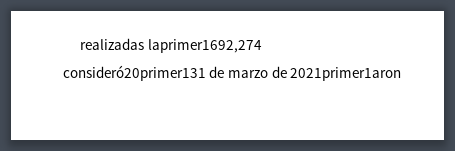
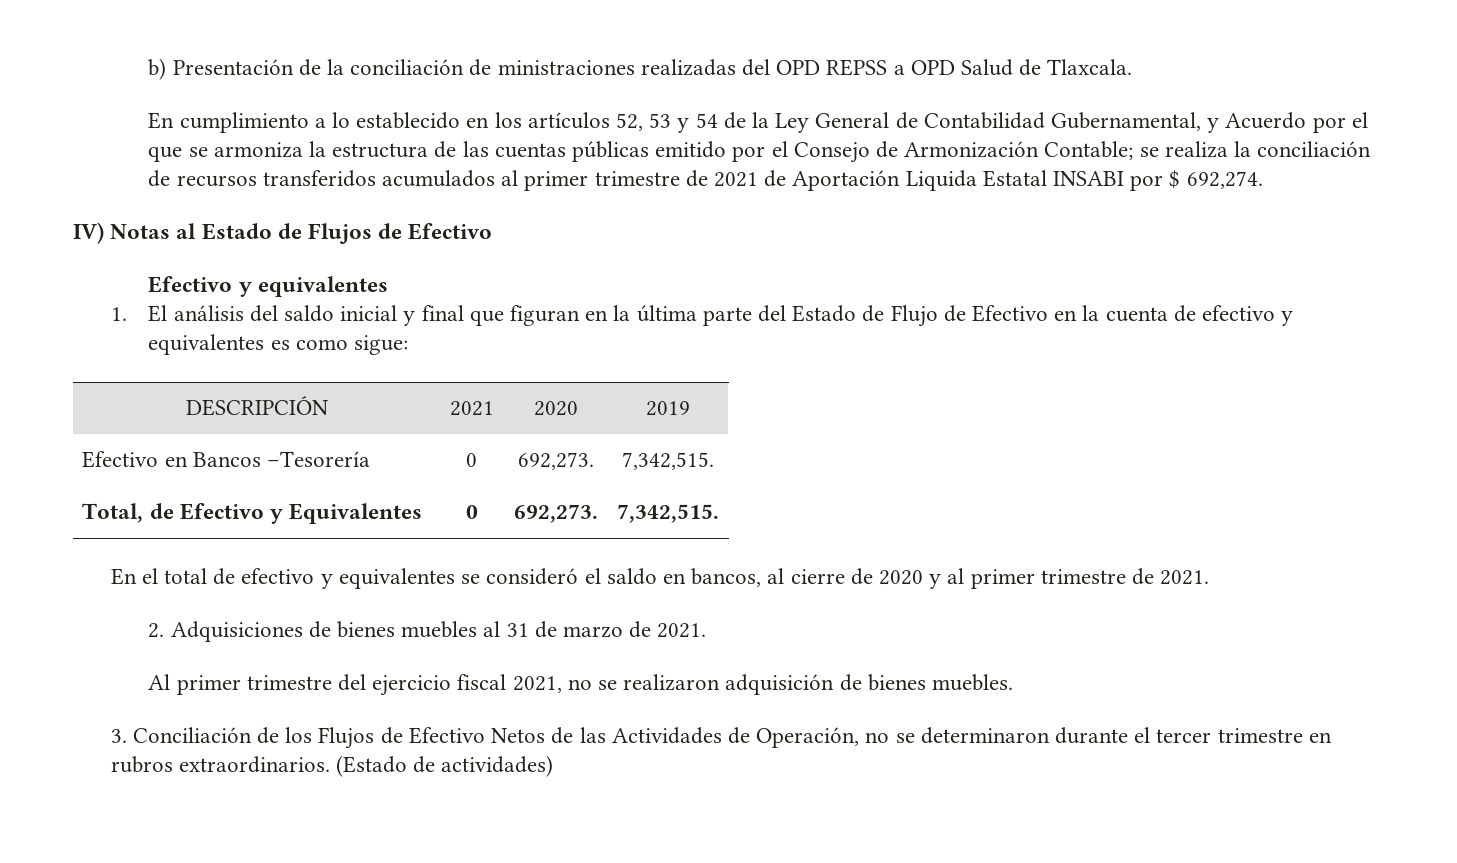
- realizadas laprimer1692,274
- consideró20primer131 de marzo de 2021primer1aron
+ b) Presentación de la conciliación de ministraciones realizadas del OPD REPSS a OPD Salud de Tlaxcala.
+ En cumplimiento a lo establecido en los artículos 52, 53 y 54 de la Ley General de Contabilidad Gubernamental, y Acuerdo por el que se armoniza la estructura de las cuentas públicas emitido por el Consejo de Armonización Contable; se realiza la conciliación de recursos transferidos acumulados al primer trimestre de 2021 de Aportación Liquida Estatal INSABI por $ 692,274.
+ IV) Notas al Estado de Flujos de Efectivo
+ Efectivo y equivalentes
+ 1. El análisis del saldo inicial y final que figuran en la última parte del Estado de Flujo de Efectivo en la cuenta de efectivo y equivalentes es como sigue:
+ DESCRIPCIÓN | 2021 | 2020 | 2019
+ Efectivo en Bancos –Tesorería | 0 | 692,273. | 7,342,515.
+ Total, de Efectivo y Equivalentes | 0 | 692,273. | 7,342,515.
+ En el total de efectivo y equivalentes se consideró el saldo en bancos, al cierre de 2020 y al primer trimestre de 2021.
+ 2. Adquisiciones de bienes muebles al 31 de marzo de 2021.
+ Al primer trimestre del ejercicio fiscal 2021, no se realizaron adquisición de bienes muebles.
+ 3. Conciliación de los Flujos de Efectivo Netos de las Actividades de Operación, no se determinaron durante el tercer trimestre en rubros extraordinarios. (Estado de actividades)

